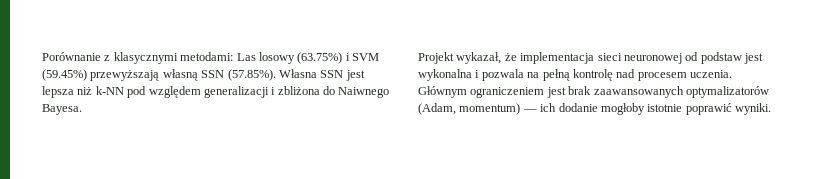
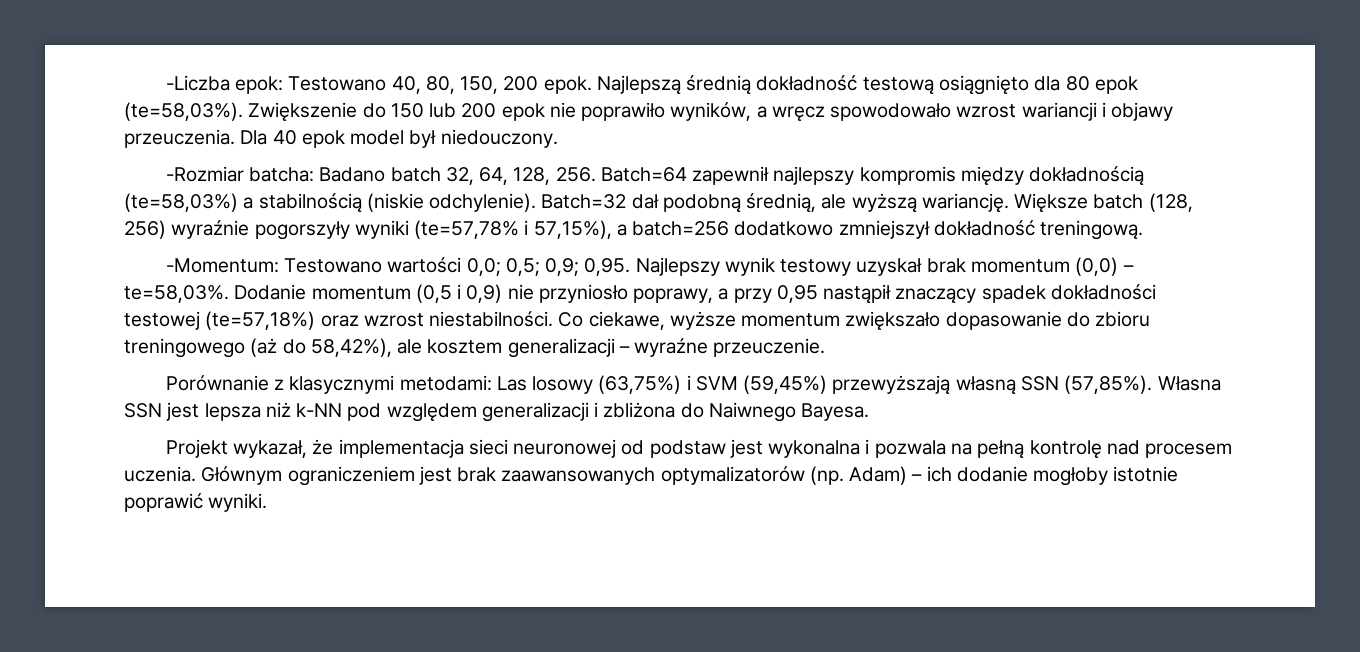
+ -Liczba epok: Testowano 40, 80, 150, 200 epok. Najlepszą średnią dokładność testową osiągnięto dla 80 epok (te=58,03%). Zwiększenie do 150 lub 200 epok nie poprawiło wyników, a wręcz spowodowało wzrost wariancji i objawy przeuczenia. Dla 40 epok model był niedouczony.
+ -Rozmiar batcha: Badano batch 32, 64, 128, 256. Batch=64 zapewnił najlepszy kompromis między dokładnością (te=58,03%) a stabilnością (niskie odchylenie). Batch=32 dał podobną średnią, ale wyższą wariancję. Większe batch (128, 256) wyraźnie pogorszyły wyniki (te=57,78% i 57,15%), a batch=256 dodatkowo zmniejszył dokładność treningową.
+ -Momentum: Testowano wartości 0,0; 0,5; 0,9; 0,95. Najlepszy wynik testowy uzyskał brak momentum (0,0) – te=58,03%. Dodanie momentum (0,5 i 0,9) nie przyniosło poprawy, a przy 0,95 nastąpił znaczący spadek dokładności testowej (te=57,18%) oraz wzrost niestabilności. Co ciekawe, wyższe momentum zwiększało dopasowanie do zbioru treningowego (aż do 58,42%), ale kosztem generalizacji – wyraźne przeuczenie.
- Porównanie z klasycznymi metodami: Las losowy (63.75%) i SVM (59.45%) przewyższają własną SSN (57.85%). Własna SSN jest lepsza niż k-NN pod względem generalizacji i zbliżona do Naiwnego Bayesa.
+ Porównanie z klasycznymi metodami: Las losowy (63,75%) i SVM (59,45%) przewyższają własną SSN (57,85%). Własna SSN jest lepsza niż k-NN pod względem generalizacji i zbliżona do Naiwnego Bayesa.
- Głównym ograniczeniem jest brak zaawansowanych optymalizatorów (Adam, momentum) — ich dodanie mogłoby istotnie poprawić wyniki.
+ Głównym ograniczeniem jest brak zaawansowanych optymalizatorów (np. Adam) – ich dodanie mogłoby istotnie poprawić wyniki.

